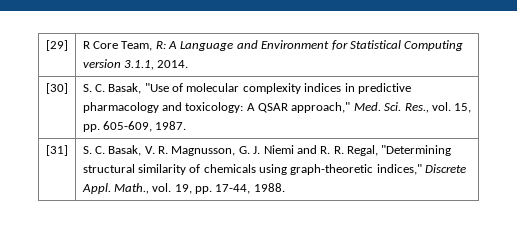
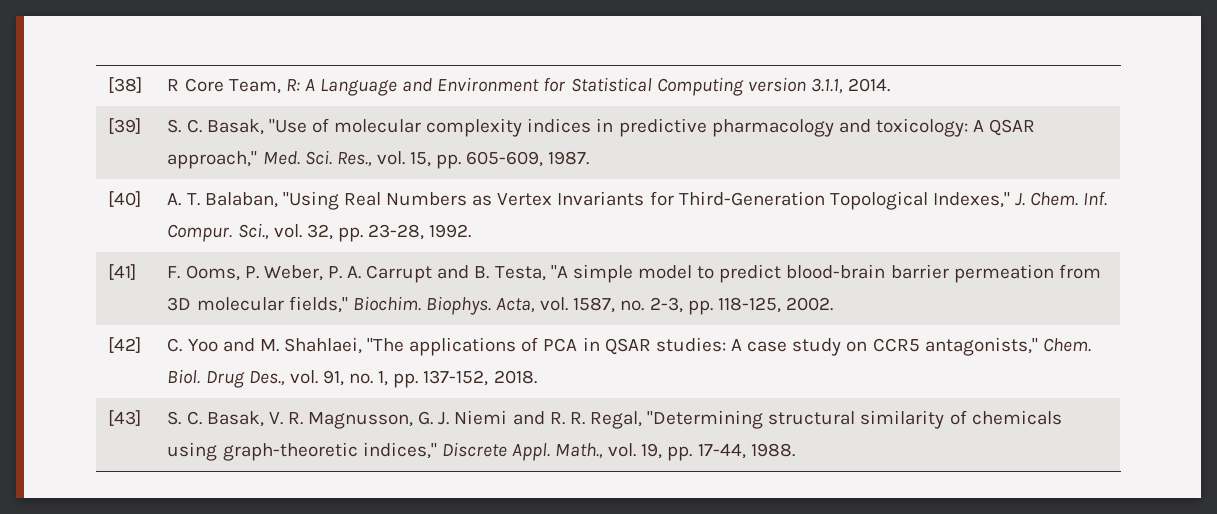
- [29] | R Core Team, R: A Language and Environment for Statistical Computing version 3.1.1, 2014.
+ [38] | R Core Team, R: A Language and Environment for Statistical Computing version 3.1.1, 2014.
- [30] | S. C. Basak, "Use of molecular complexity indices in predictive pharmacology and toxicology: A QSAR approach," Med. Sci. Res., vol. 15, pp. 605-609, 1987.
+ [39] | S. C. Basak, "Use of molecular complexity indices in predictive pharmacology and toxicology: A QSAR approach," Med. Sci. Res., vol. 15, pp. 605-609, 1987.
- [31] | S. C. Basak, V. R. Magnusson, G. J. Niemi and R. R. Regal, "Determining structural similarity of chemicals using graph-theoretic indices," Discrete Appl. Math., vol. 19, pp. 17-44, 1988.
+ [40] | A. T. Balaban, "Using Real Numbers as Vertex Invariants for Third-Generation Topological Indexes," J. Chem. Inf. Compur. Sci., vol. 32, pp. 23-28, 1992.
+ [41] | F. Ooms, P. Weber, P. A. Carrupt and B. Testa, "A simple model to predict blood-brain barrier permeation from 3D molecular fields," Biochim. Biophys. Acta, vol. 1587, no. 2-3, pp. 118-125, 2002.
+ [42] | C. Yoo and M. Shahlaei, "The applications of PCA in QSAR studies: A case study on CCR5 antagonists," Chem. Biol. Drug Des., vol. 91, no. 1, pp. 137-152, 2018.
+ [43] | S. C. Basak, V. R. Magnusson, G. J. Niemi and R. R. Regal, "Determining structural similarity of chemicals using graph-theoretic indices," Discrete Appl. Math., vol. 19, pp. 17-44, 1988.

